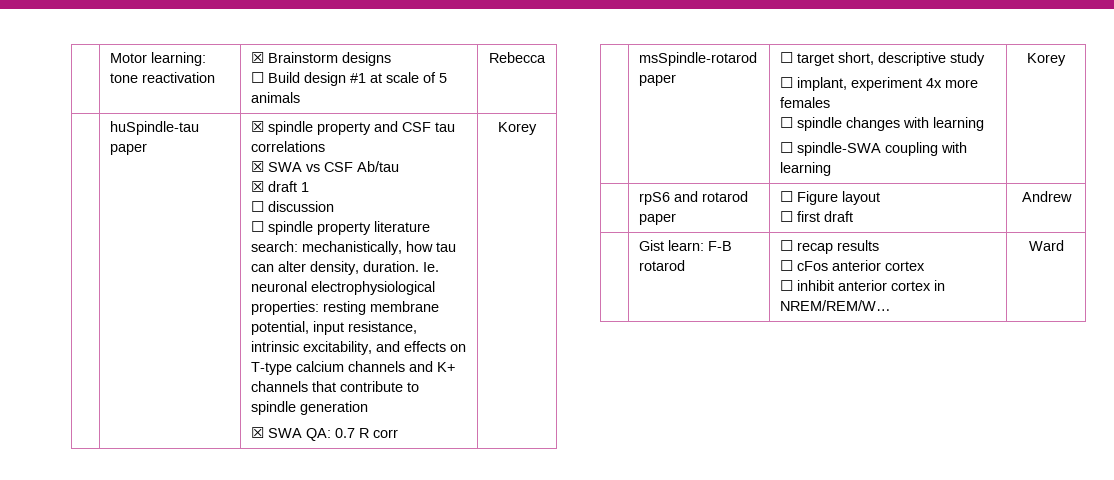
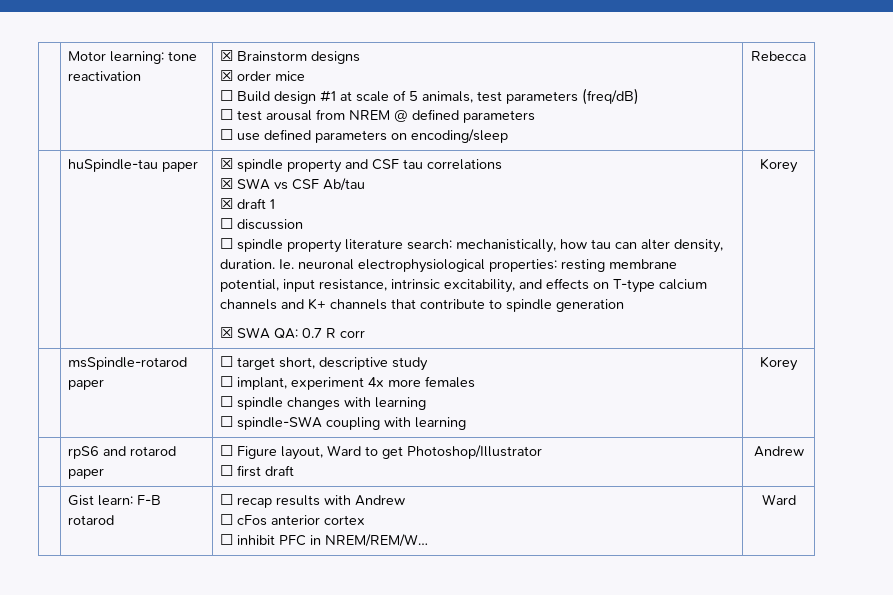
  | Motor learning: tone reactivation | ☒ Brainstorm designs
- ☐ Build design #1 at scale of 5 animals | Rebecca
+ ☒ order mice
+ ☐ Build design #1 at scale of 5 animals, test parameters (freq/dB)
+ ☐ test arousal from NREM @ defined parameters
+ ☐ use defined parameters on encoding/sleep | Rebecca
- | rpS6 and rotarod paper | ☐ Figure layout
+ | rpS6 and rotarod paper | ☐ Figure layout, Ward to get Photoshop/Illustrator
- | Gist learn: F-B rotarod | ☐ recap results
+ | Gist learn: F-B rotarod | ☐ recap results with Andrew
  ☐ cFos anterior cortex
- ☐ inhibit anterior cortex in NREM/REM/W… | Ward
+ ☐ inhibit PFC in NREM/REM/W… | Ward

